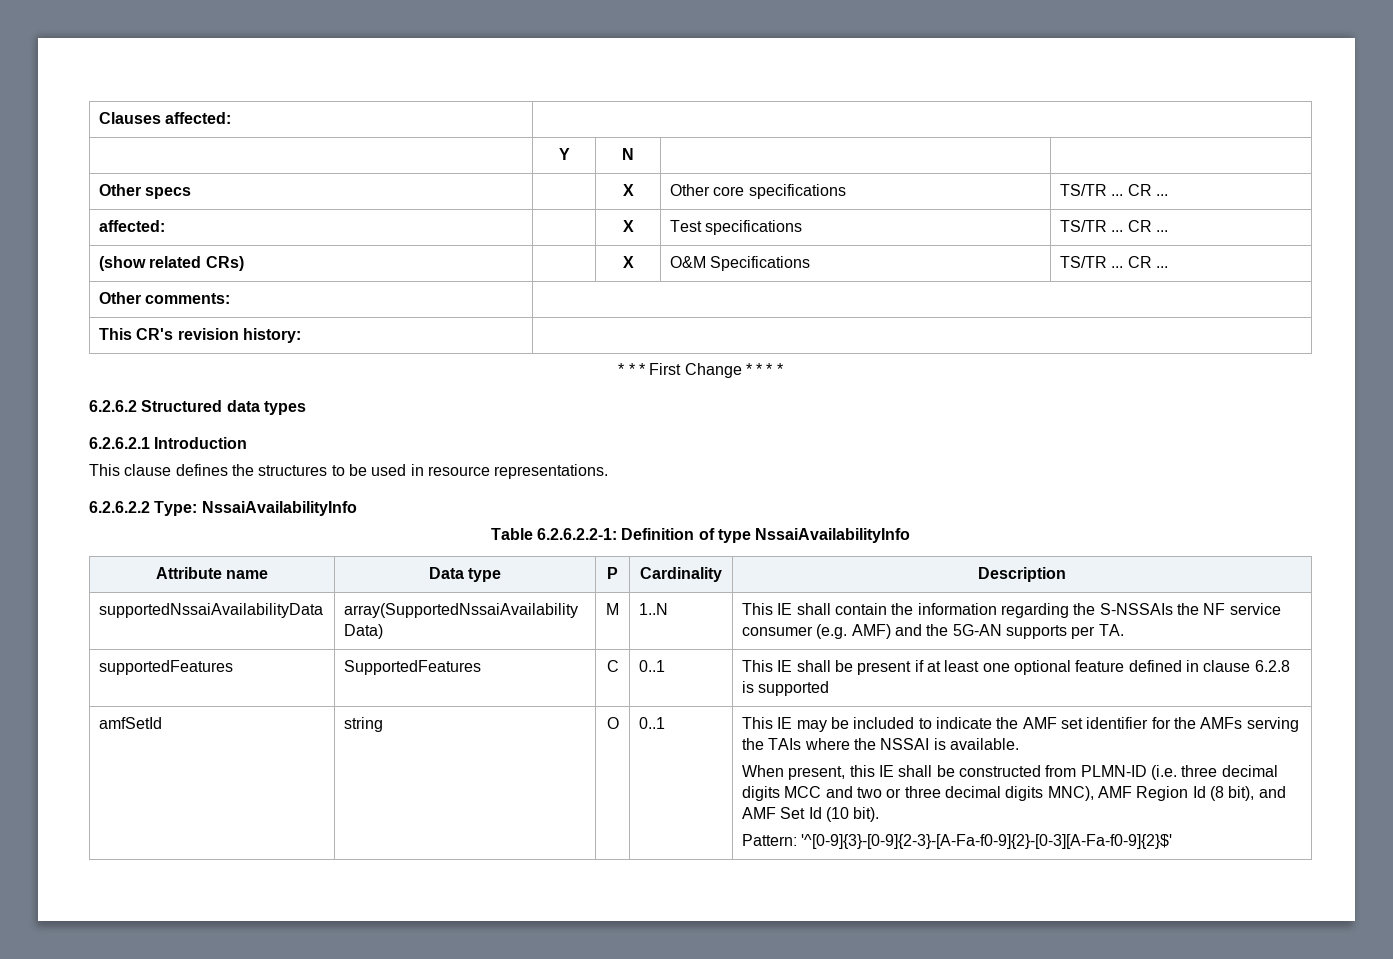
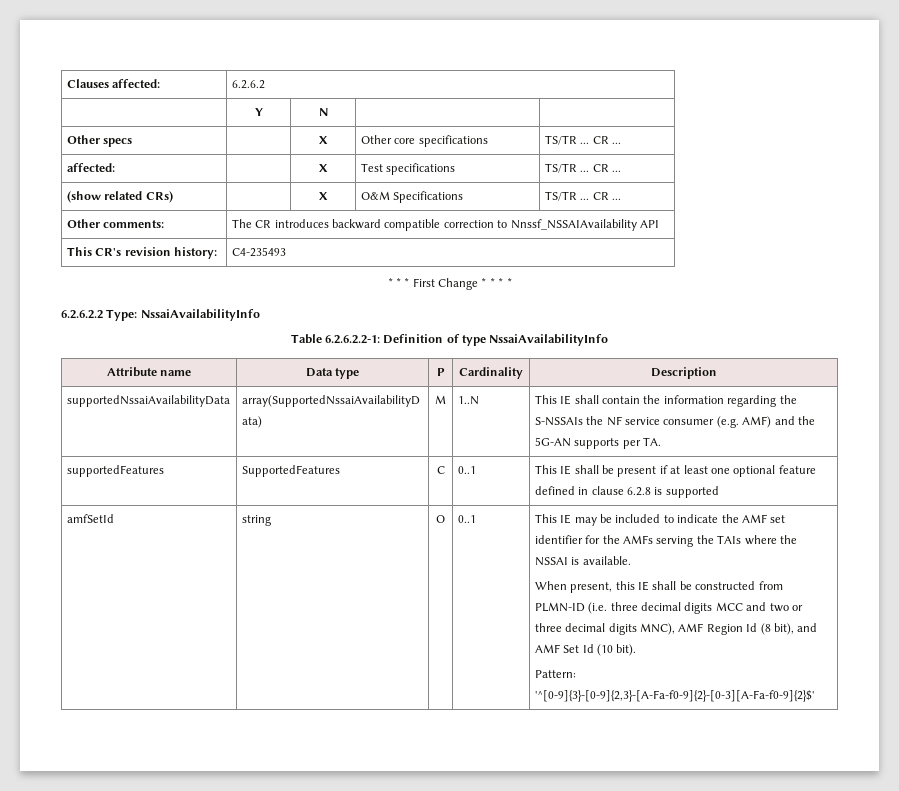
- Clauses affected: |
+ Clauses affected: | 6.2.6.2
- Other comments: |
+ Other comments: | The CR introduces backward compatible correction to Nnssf_NSSAIAvailability API
- This CR's revision history: |
+ This CR's revision history: | C4-235493
- 6.2.6.2 Structured data types
- 6.2.6.2.1 Introduction
- This clause defines the structures to be used in resource representations.
- Pattern: '^[0-9]{3}-[0-9]{2-3}-[A-Fa-f0-9]{2}-[0-3][A-Fa-f0-9]{2}$'
+ Pattern: '^[0-9]{3}-[0-9]{2,3}-[A-Fa-f0-9]{2}-[0-3][A-Fa-f0-9]{2}$'

